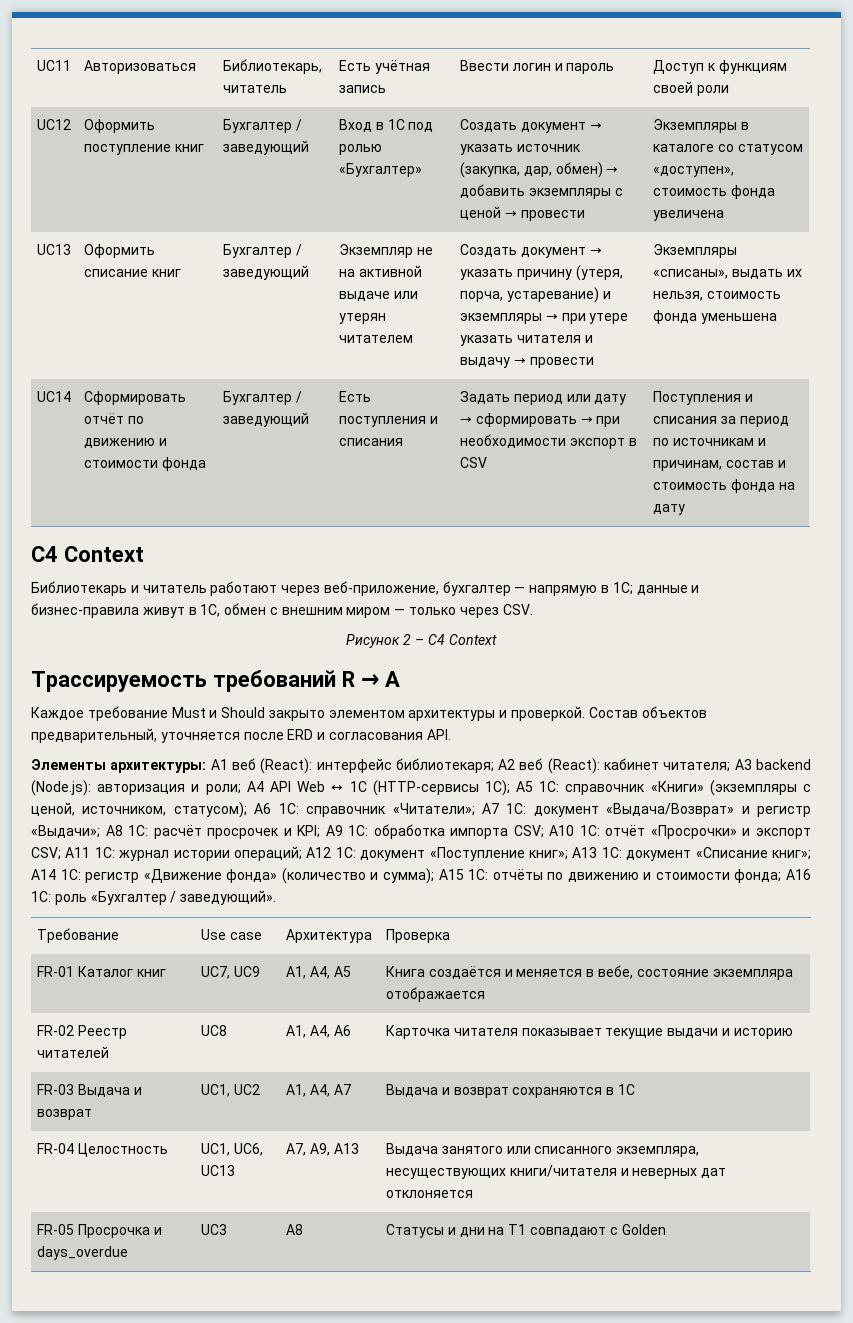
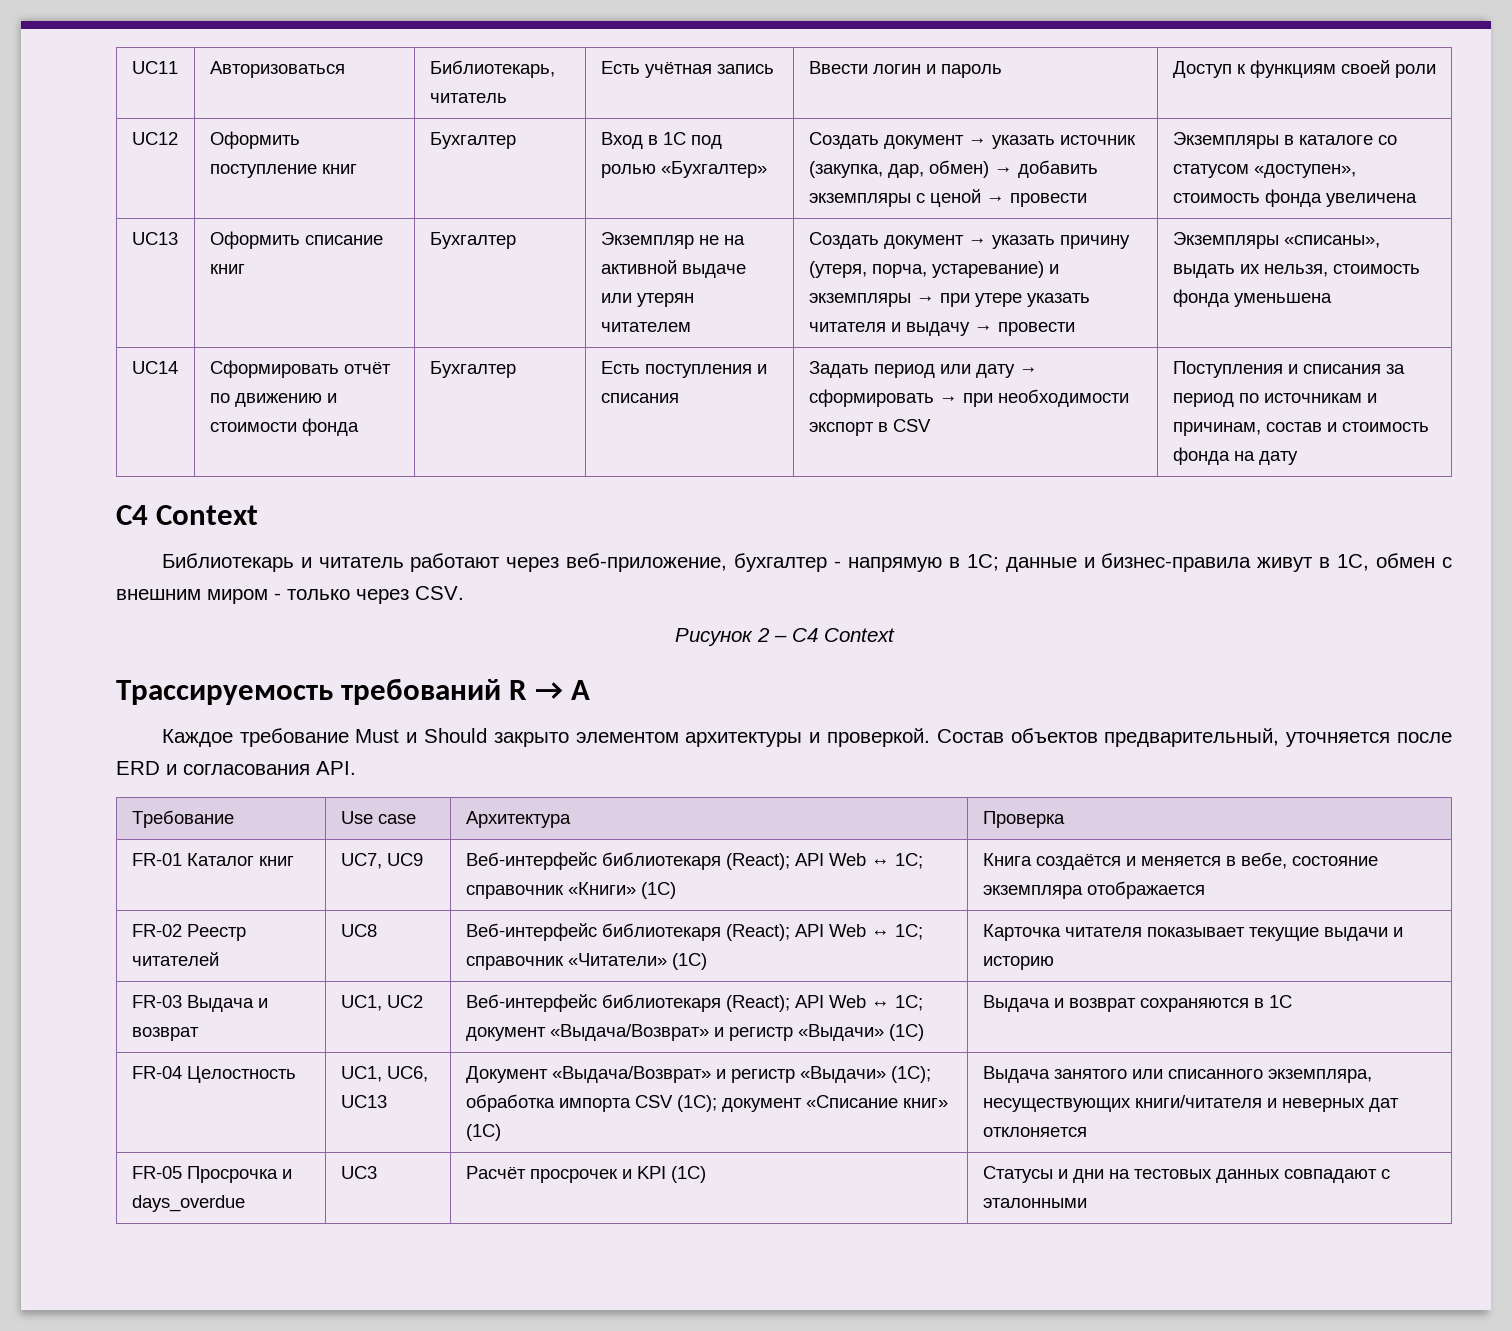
- UC12 | Оформить поступление книг | Бухгалтер / заведующий | Вход в 1С под ролью «Бухгалтер» | Создать документ → указать источник (закупка, дар, обмен) → добавить экземпляры с ценой → провести | Экземпляры в каталоге со статусом «доступен», стоимость фонда увеличена
+ UC12 | Оформить поступление книг | Бухгалтер | Вход в 1С под ролью «Бухгалтер» | Создать документ → указать источник (закупка, дар, обмен) → добавить экземпляры с ценой → провести | Экземпляры в каталоге со статусом «доступен», стоимость фонда увеличена
- Оформить списание книг | Бухгалтер / заведующий
+ Оформить списание книг | Бухгалтер
- Сформировать отчёт по движению и стоимости фонда | Бухгалтер / заведующий
+ Сформировать отчёт по движению и стоимости фонда | Бухгалтер
- Библиотекарь и читатель работают через веб-приложение, бухгалтер — напрямую в 1С; данные и бизнес-правила живут в 1С, обмен с внешним миром — только через CSV.
+ Библиотекарь и читатель работают через веб-приложение, бухгалтер - напрямую в 1С; данные и бизнес-правила живут в 1С, обмен с внешним миром - только через CSV.
- Элементы архитектуры: A1 веб (React): интерфейс библиотекаря; A2 веб (React): кабинет читателя; A3 backend (Node.js): авторизация и роли; A4 API Web ↔ 1С (HTTP-сервисы 1С); A5 1С: справочник «Книги» (экземпляры с ценой, источником, статусом); A6 1С: справочник «Читатели»; A7 1С: документ «Выдача/Возврат» и регистр «Выдачи»; A8 1С: расчёт просрочек и KPI; A9 1С: обработка импорта CSV; A10 1С: отчёт «Просрочки» и экспорт CSV; A11 1С: журнал истории операций; A12 1С: документ «Поступление книг»; A13 1С: документ «Списание книг»; A14 1С: регистр «Движение фонда» (количество и сумма); A15 1С: отчёты по движению и стоимости фонда; A16 1С: роль «Бухгалтер / заведующий».
- FR-01 Каталог книг | UC7, UC9 | A1, A4, A5 | Книга создаётся и меняется в вебе, состояние экземпляра отображается
+ FR-01 Каталог книг | UC7, UC9 | Веб-интерфейс библиотекаря (React); API Web ↔ 1С; справочник «Книги» (1С) | Книга создаётся и меняется в вебе, состояние экземпляра отображается
- FR-02 Реестр читателей | UC8 | A1, A4, A6 | Карточка читателя показывает текущие выдачи и историю
+ FR-02 Реестр читателей | UC8 | Веб-интерфейс библиотекаря (React); API Web ↔ 1С; справочник «Читатели» (1С) | Карточка читателя показывает текущие выдачи и историю
- FR-03 Выдача и возврат | UC1, UC2 | A1, A4, A7 | Выдача и возврат сохраняются в 1С
+ FR-03 Выдача и возврат | UC1, UC2 | Веб-интерфейс библиотекаря (React); API Web ↔ 1С; документ «Выдача/Возврат» и регистр «Выдачи» (1С) | Выдача и возврат сохраняются в 1С
- FR-04 Целостность | UC1, UC6, UC13 | A7, A9, A13 | Выдача занятого или списанного экземпляра, несуществующих книги/читателя и неверных дат отклоняется
+ FR-04 Целостность | UC1, UC6, UC13 | Документ «Выдача/Возврат» и регистр «Выдачи» (1С); обработка импорта CSV (1С); документ «Списание книг» (1С) | Выдача занятого или списанного экземпляра, несуществующих книги/читателя и неверных дат отклоняется
- FR-05 Просрочка и days_overdue | UC3 | A8 | Статусы и дни на T1 совпадают с Golden
+ FR-05 Просрочка и days_overdue | UC3 | Расчёт просрочек и KPI (1С) | Статусы и дни на тестовых данных совпадают с эталонными

